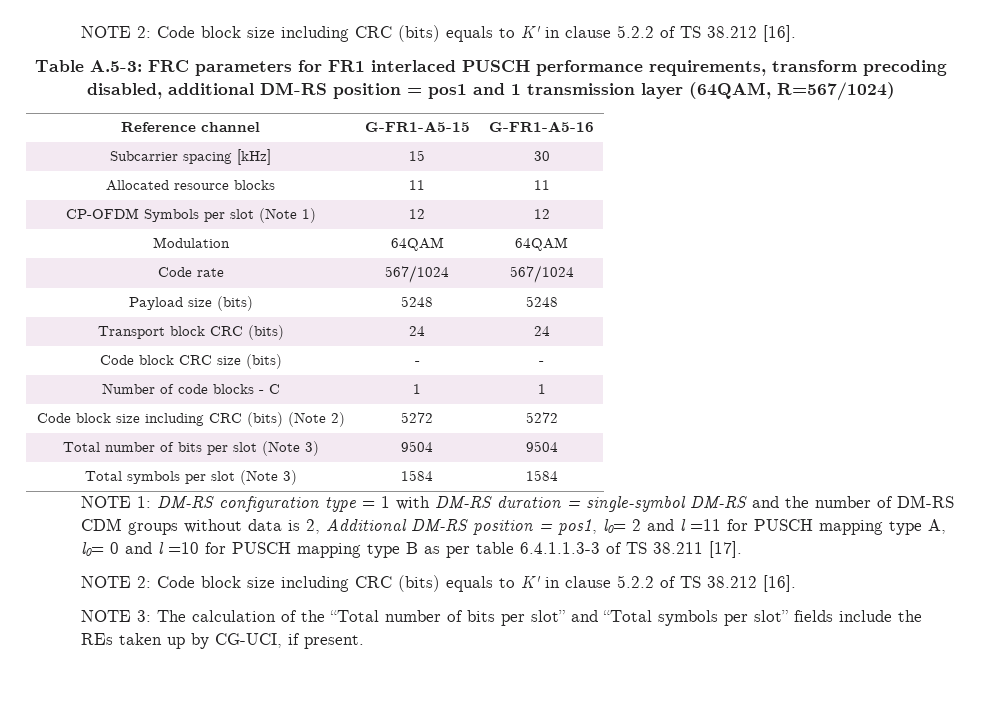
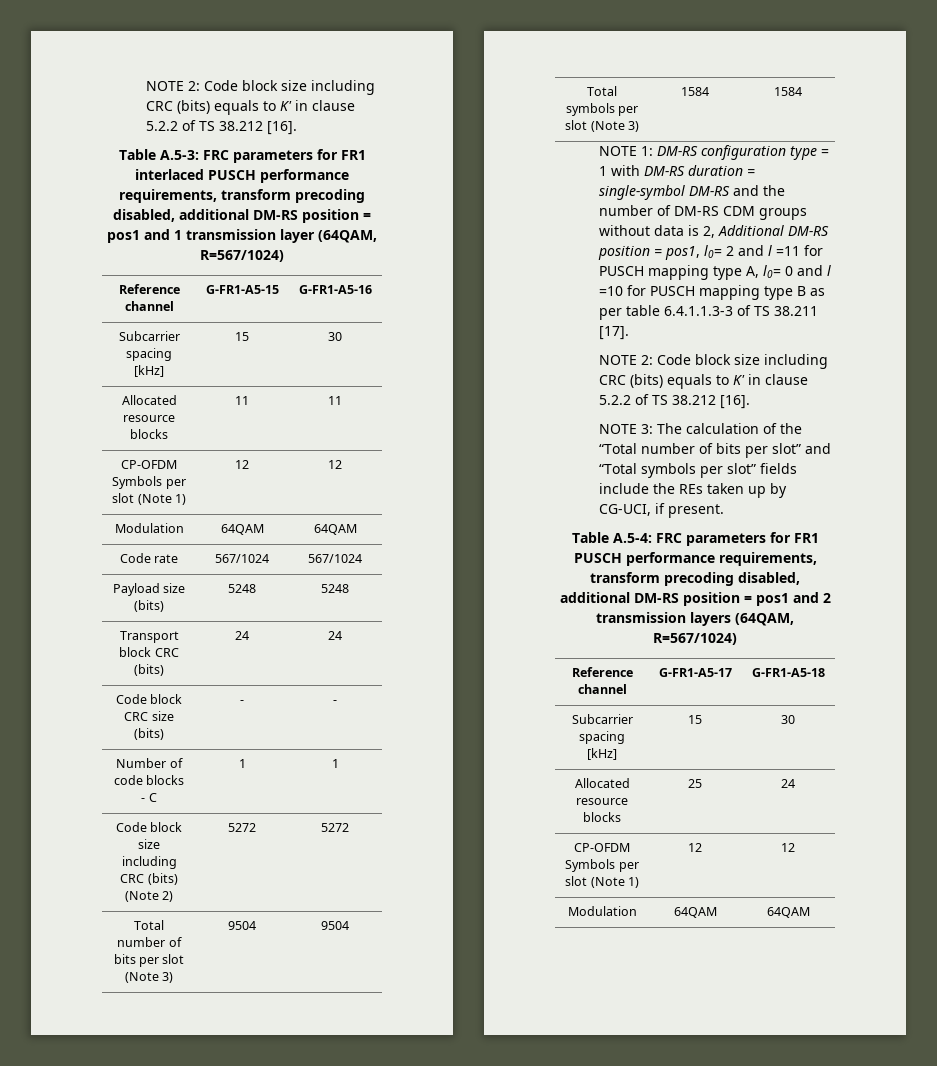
+ Table A.5-4: FRC parameters for FR1 PUSCH performance requirements, transform precoding disabled, additional DM-RS position = pos1 and 2 transmission layers (64QAM, R=567/1024)
+ Reference channel | G-FR1-A5-17 | G-FR1-A5-18
+ Subcarrier spacing [kHz] | 15 | 30
+ Allocated resource blocks | 25 | 24
+ CP-OFDM Symbols per slot (Note 1) | 12 | 12
+ Modulation | 64QAM | 64QAM

